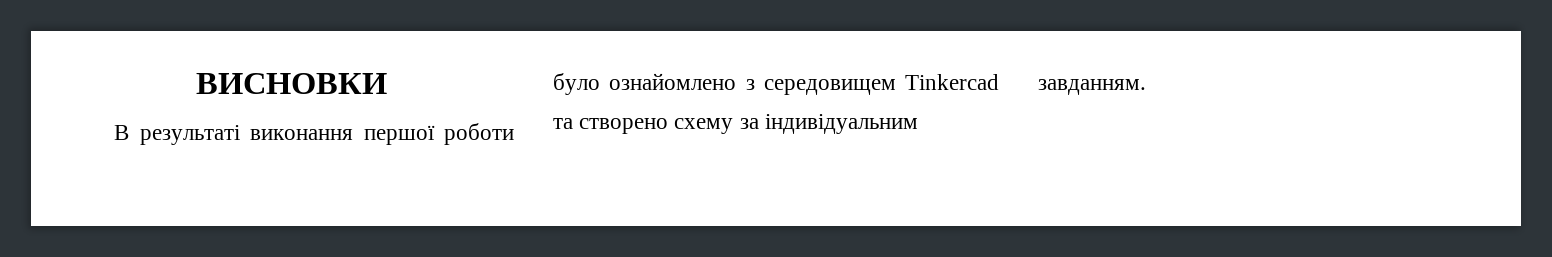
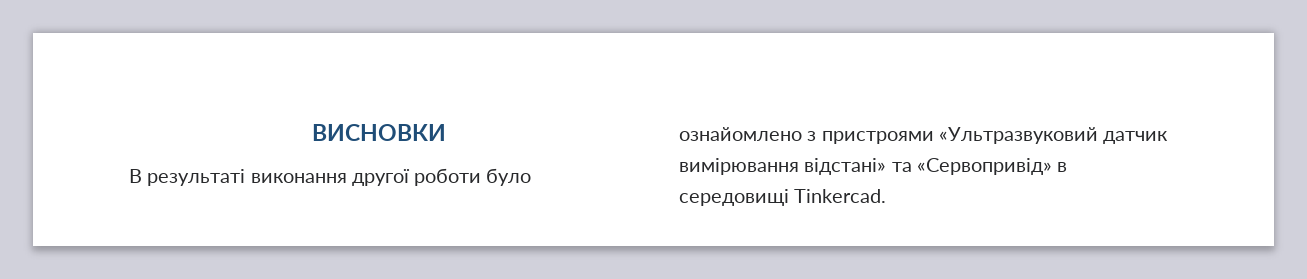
- В результаті виконання першої роботи було ознайомлено з середовищем Tinkercad та створено схему за індивідуальним завданням.
+ В результаті виконання другої роботи було ознайомлено з пристроями «Ультразвуковий датчик вимірювання відстані» та «Сервопривід» в середовищі Tinkercad.

